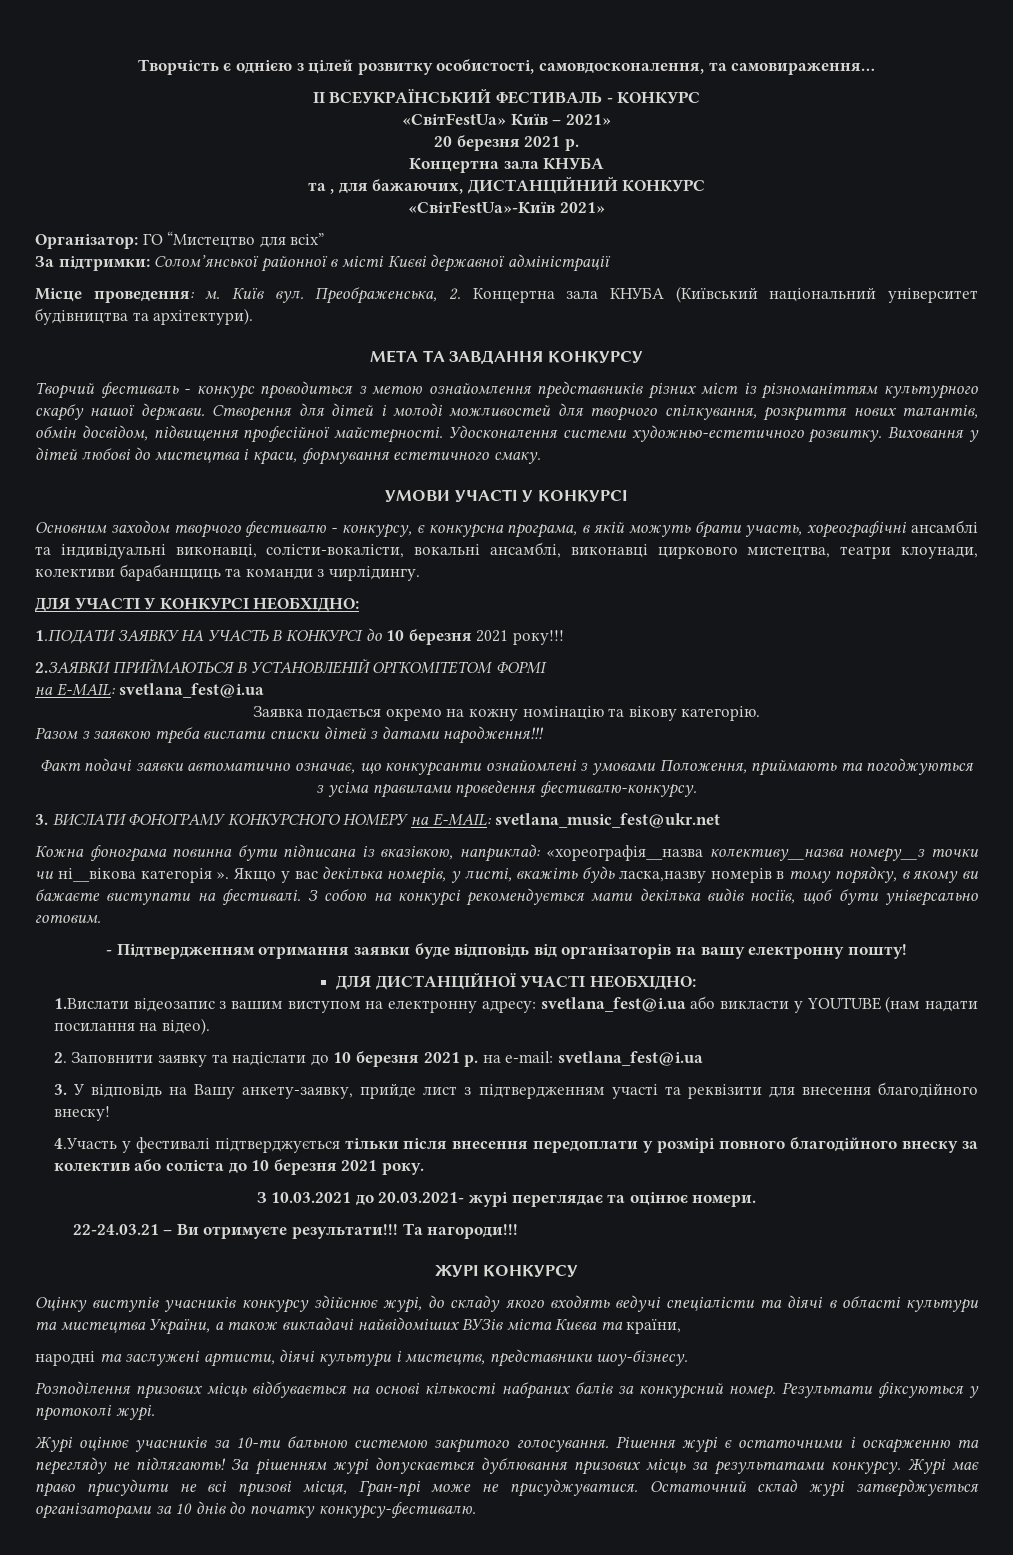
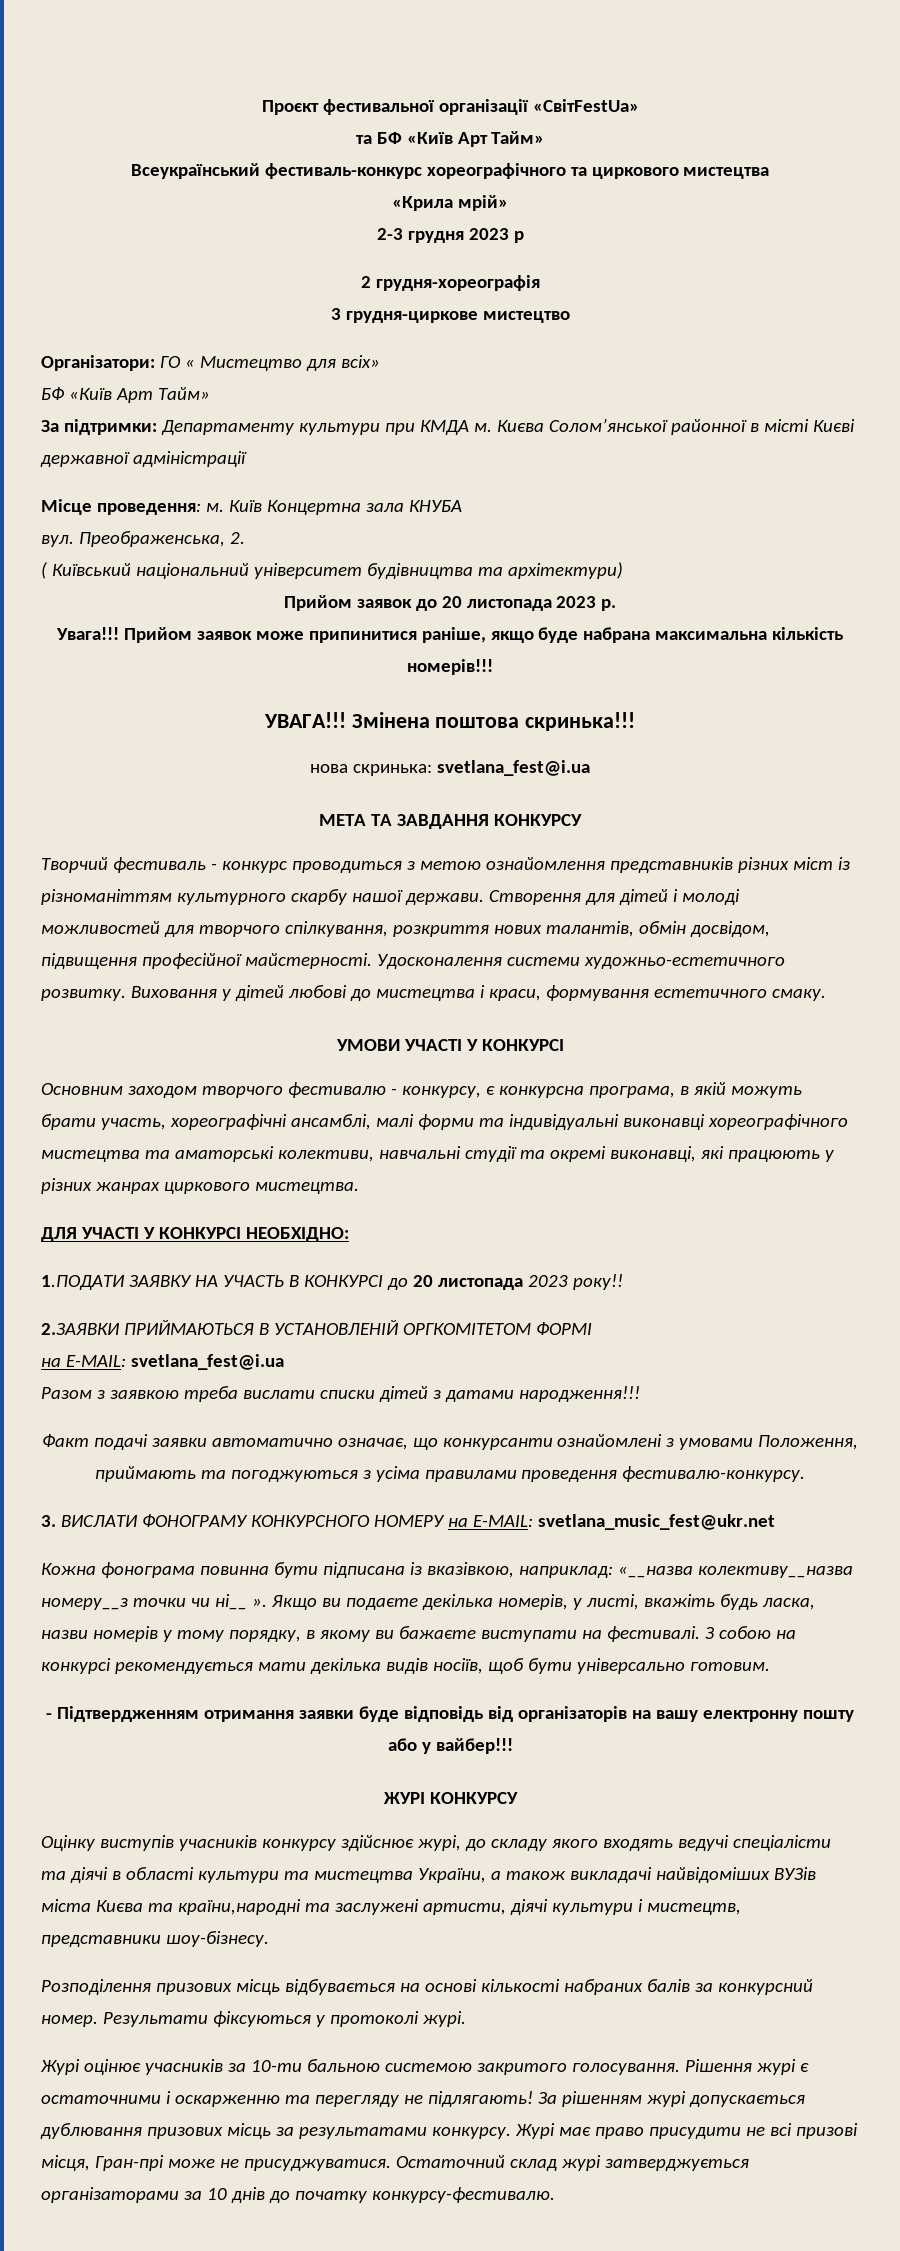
- Творчість є однією з цілей розвитку особистості, самовдосконалення, та самовираження…
- II ВСЕУКРАЇНСЬКИЙ ФЕСТИВАЛЬ - КОНКУРС
- «СвітFestUa» Київ – 2021»
- 20 березня 2021 р.
- Концертна зала КНУБА
- та , для бажаючих, ДИСТАНЦІЙНИЙ КОНКУРС
- «СвітFestUa»-Київ 2021»
- Організатор: ГО “Мистецтво для всіх”
- За підтримки: Солом’янської районної в місті Києві державної адміністрації
+ Проєкт фестивальної організації «СвітFestUa»
+ та БФ «Київ Арт Тайм»
+ Всеукраїнський фестиваль-конкурс хореографічного та циркового мистецтва
+ «Крила мрій»
+ 2-3 грудня 2023 р
+ 2 грудня-хореографія
+ 3 грудня-циркове мистецтво
+ Організатори: ГО « Мистецтво для всіх»
+ БФ «Київ Арт Тайм»
+ За підтримки: Департаменту культури при КМДА м. Києва Солом’янської районної в місті Києві державної адміністрації
- Київ вул.
+ Київ Концертна зала КНУБА
+ вул.
- Преображенська, 2. Концертна зала КНУБА (Київський національний університет будівництва та архітектури).
+ Преображенська, 2.
+ ( Київський національний університет будівництва та архітектури)
+ Прийом заявок до 20 листопада 2023 р.
+ Увага!!! Прийом заявок може припинитися раніше, якщо буде набрана максимальна кількість номерів!!!
+ УВАГА!!! Змінена поштова скринька!!!
+ нова скринька: svetlana_fest@i.ua
- Основним заходом творчого фестивалю - конкурсу, є конкурсна програма, в якій можуть брати участь, хореографічні ансамблі та індивідуальні виконавці, солісти-вокалісти, вокальні ансамблі, виконавці циркового мистецтва, театри клоунади, колективи барабанщиць та команди з чирлідингу.
+ Основним заходом творчого фестивалю - конкурсу, є конкурсна програма, в якій можуть брати участь, хореографічні ансамблі, малі форми та індивідуальні виконавці хореографічного мистецтва та аматорські колективи, навчальні студії та окремі виконавці, які працюють у різних жанрах циркового мистецтва.
- 1.ПОДАТИ ЗАЯВКУ НА УЧАСТЬ В КОНКУРСІ до 10 березня 2021 року!!!
+ 1.ПОДАТИ ЗАЯВКУ НА УЧАСТЬ В КОНКУРСІ до 20 листопада 2023 року!!
- Заявка подається окремо на кожну номінацію та вікову категорію.
- Кожна фонограма повинна бути підписана із вказівкою, наприклад: «хореографія__назва колективу__назва номеру__з точки чи ні__вікова категорія ». Якщо у вас декілька номерів, у листі, вкажіть будь ласка,назву номерів в тому порядку, в якому ви бажаєте виступати на фестивалі.
+ Кожна фонограма повинна бути підписана із вказівкою, наприклад: «__назва колективу__назва номеру__з точки чи ні__ ». Якщо ви подаєте декілька номерів, у листі, вкажіть будь ласка, назви номерів у тому порядку, в якому ви бажаєте виступати на фестивалі.
- - Підтвердженням отримання заявки буде відповідь від організаторів на вашу електронну пошту!
- ДЛЯ ДИСТАНЦІЙНОЇ УЧАСТІ НЕОБХІДНО:
- 1.Вислати відеозапис з вашим виступом на електронну адресу: svetlana_fest@i.ua або викласти у YOUTUBE (нам надати посилання на відео).
- 2. Заповнити заявку та надіслати до 10 березня 2021 р. на e-mail: svetlana_fest@i.ua
- 3. У відповідь на Вашу анкету-заявку, прийде лист з підтвердженням участі та реквізити для внесення благодійного внеску!
- 4.Участь у фестивалі підтверджується тільки після внесення передоплати у розмірі повного благодійного внеску за колектив або соліста до 10 березня 2021 року.
- З 10.03.2021 до 20.03.2021- журі переглядає та оцінює номери.
- 22-24.03.21 – Ви отримуєте результати!!! Та нагороди!!!
+ - Підтвердженням отримання заявки буде відповідь від організаторів на вашу електронну пошту або у вайбер!!!
- Оцінку виступів учасників конкурсу здійснює журі, до складу якого входять ведучі спеціалісти та діячі в області культури та мистецтва України, а також викладачі найвідоміших ВУЗів міста Києва та країни,
- народні та заслужені артисти, діячі культури і мистецтв, представники шоу-бізнесу.
+ Оцінку виступів учасників конкурсу здійснює журі, до складу якого входять ведучі спеціалісти та діячі в області культури та мистецтва України, а також викладачі найвідоміших ВУЗів міста Києва та країни,народні та заслужені артисти, діячі культури і мистецтв, представники шоу-бізнесу.

